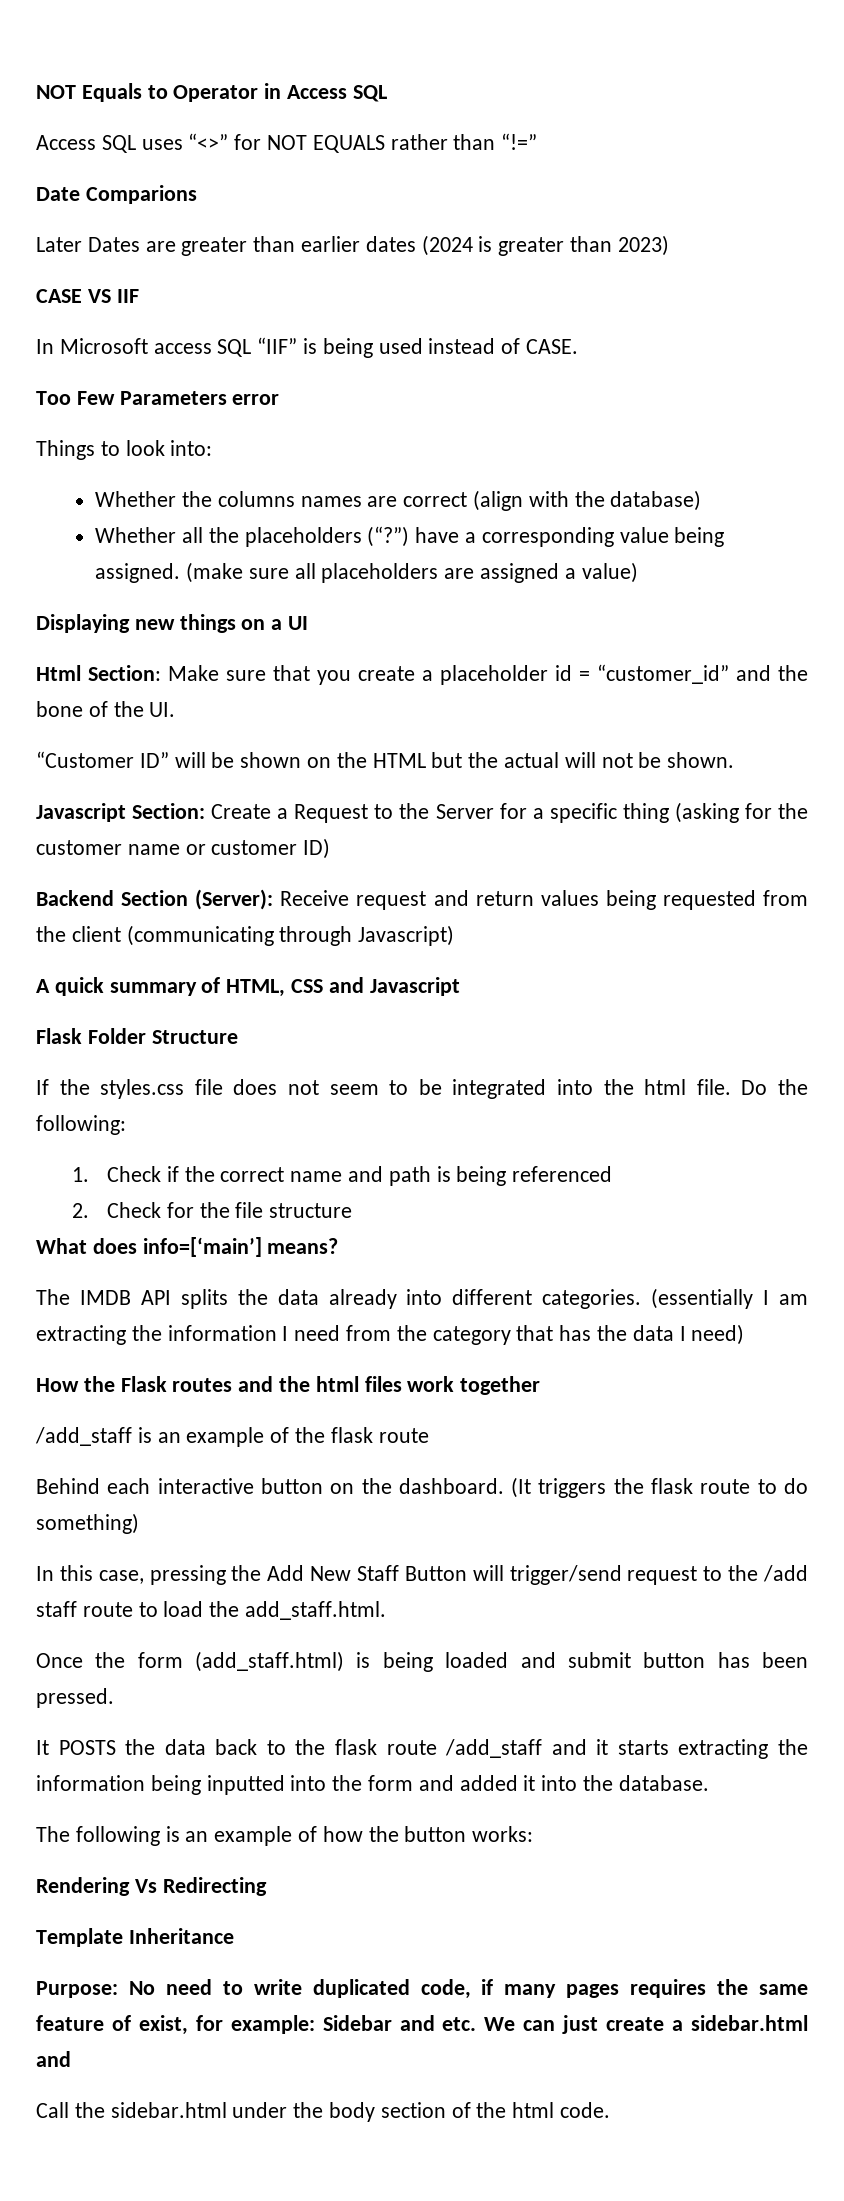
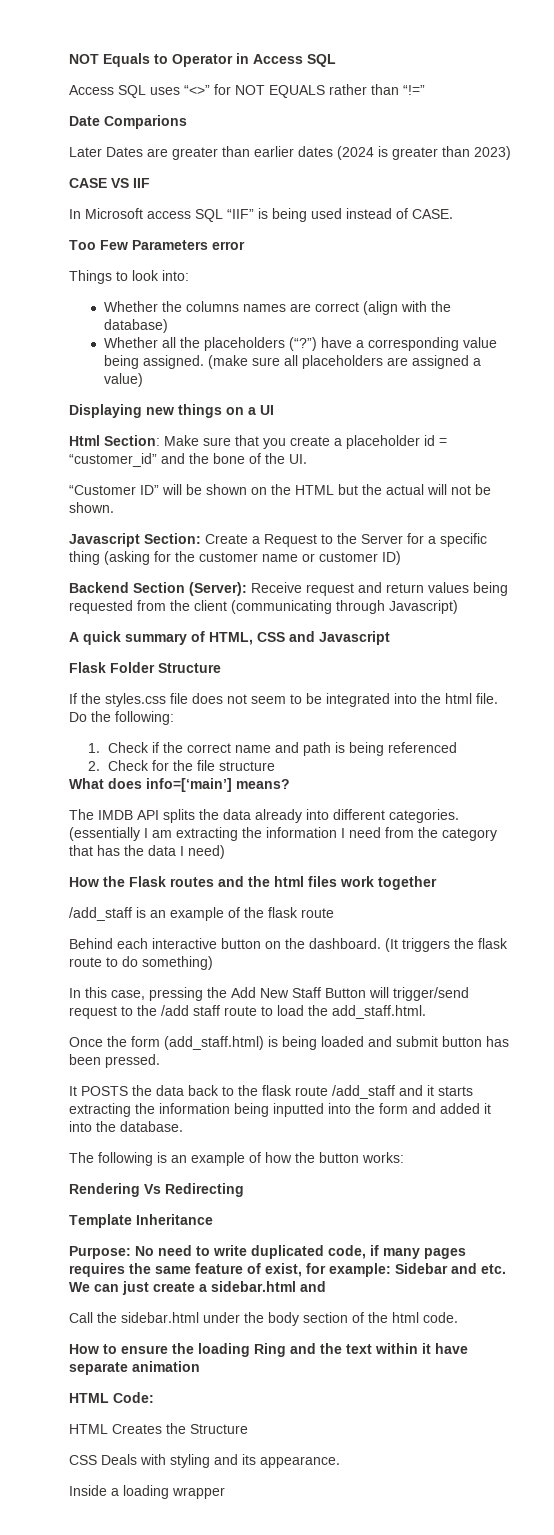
+ How to ensure the loading Ring and the text within it have separate animation
+ HTML Code:
+ HTML Creates the Structure
+ CSS Deals with styling and its appearance.
+ Inside a loading wrapper

